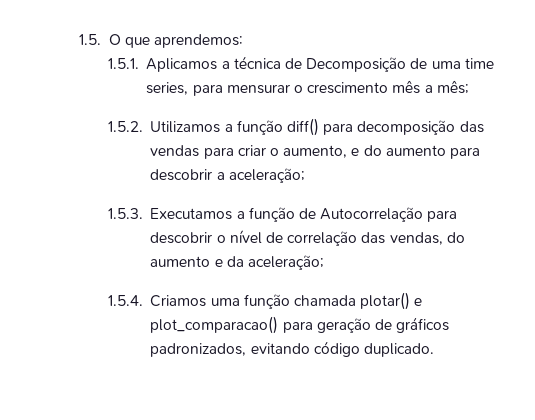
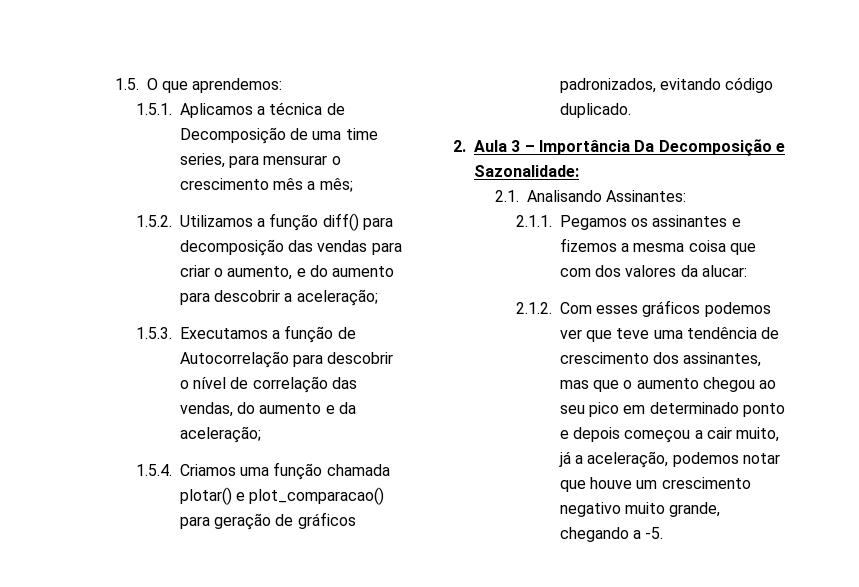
+ 2. Aula 3 – Importância Da Decomposição e Sazonalidade:
+ 2.1. Analisando Assinantes:
+ 2.1.1. Pegamos os assinantes e fizemos a mesma coisa que com dos valores da alucar:
+ 2.1.2. Com esses gráficos podemos ver que teve uma tendência de crescimento dos assinantes, mas que o aumento chegou ao seu pico em determinado ponto e depois começou a cair muito, já a aceleração, podemos notar que houve um crescimento negativo muito grande, chegando a -5.

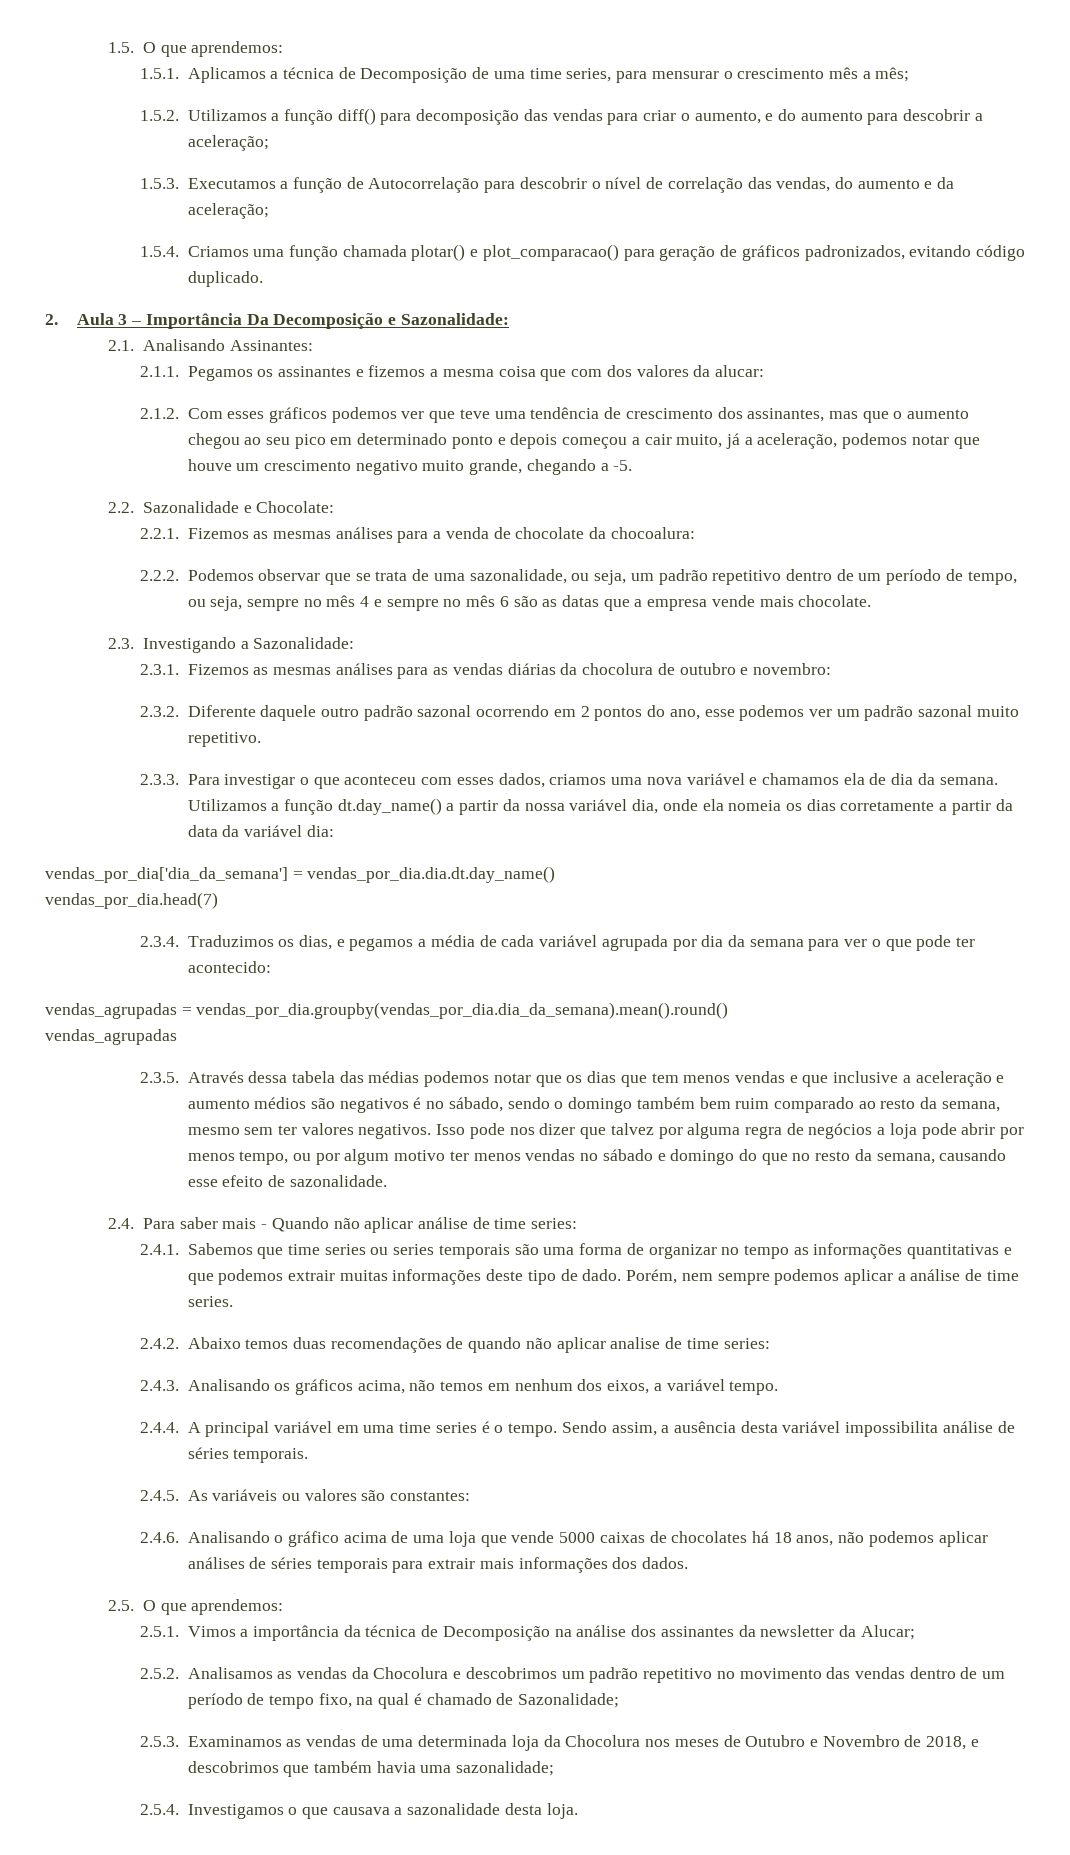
+ 2.2. Sazonalidade e Chocolate:
+ 2.2.1. Fizemos as mesmas análises para a venda de chocolate da chocoalura:
+ 2.2.2. Podemos observar que se trata de uma sazonalidade, ou seja, um padrão repetitivo dentro de um período de tempo, ou seja, sempre no mês 4 e sempre no mês 6 são as datas que a empresa vende mais chocolate.
+ 2.3. Investigando a Sazonalidade:
+ 2.3.1. Fizemos as mesmas análises para as vendas diárias da chocolura de outubro e novembro:
+ 2.3.2. Diferente daquele outro padrão sazonal ocorrendo em 2 pontos do ano, esse podemos ver um padrão sazonal muito repetitivo.
+ 2.3.3. Para investigar o que aconteceu com esses dados, criamos uma nova variável e chamamos ela de dia da semana. Utilizamos a função dt.day_name() a partir da nossa variável dia, onde ela nomeia os dias corretamente a partir da data da variável dia:
+ vendas_por_dia['dia_da_semana'] = vendas_por_dia.dia.dt.day_name()
+ vendas_por_dia.head(7)
+ 2.3.4. Traduzimos os dias, e pegamos a média de cada variável agrupada por dia da semana para ver o que pode ter acontecido:
+ vendas_agrupadas = vendas_por_dia.groupby(vendas_por_dia.dia_da_semana).mean().round()
+ vendas_agrupadas
+ 2.3.5. Através dessa tabela das médias podemos notar que os dias que tem menos vendas e que inclusive a aceleração e aumento médios são negativos é no sábado, sendo o domingo também bem ruim comparado ao resto da semana, mesmo sem ter valores negativos. Isso pode nos dizer que talvez por alguma regra de negócios a loja pode abrir por menos tempo, ou por algum motivo ter menos vendas no sábado e domingo do que no resto da semana, causando esse efeito de sazonalidade.
+ 2.4. Para saber mais - Quando não aplicar análise de time series:
+ 2.4.1. Sabemos que time series ou series temporais são uma forma de organizar no tempo as informações quantitativas e que podemos extrair muitas informações deste tipo de dado. Porém, nem sempre podemos aplicar a análise de time series.
+ 2.4.2. Abaixo temos duas recomendações de quando não aplicar analise de time series:
+ 2.4.3. Analisando os gráficos acima, não temos em nenhum dos eixos, a variável tempo.
+ 2.4.4. A principal variável em uma time series é o tempo. Sendo assim, a ausência desta variável impossibilita análise de séries temporais.
+ 2.4.5. As variáveis ou valores são constantes:
+ 2.4.6. Analisando o gráfico acima de uma loja que vende 5000 caixas de chocolates há 18 anos, não podemos aplicar análises de séries temporais para extrair mais informações dos dados.
+ 2.5. O que aprendemos:
+ 2.5.1. Vimos a importância da técnica de Decomposição na análise dos assinantes da newsletter da Alucar;
+ 2.5.2. Analisamos as vendas da Chocolura e descobrimos um padrão repetitivo no movimento das vendas dentro de um período de tempo fixo, na qual é chamado de Sazonalidade;
+ 2.5.3. Examinamos as vendas de uma determinada loja da Chocolura nos meses de Outubro e Novembro de 2018, e descobrimos que também havia uma sazonalidade;
+ 2.5.4. Investigamos o que causava a sazonalidade desta loja.

